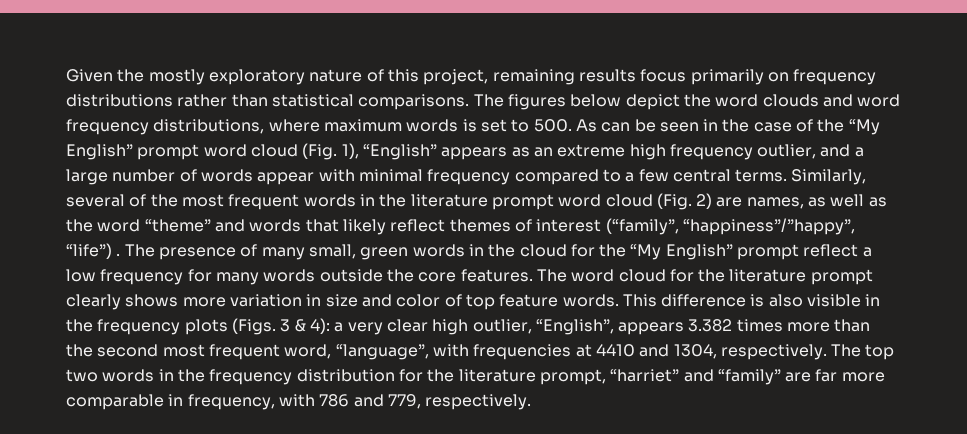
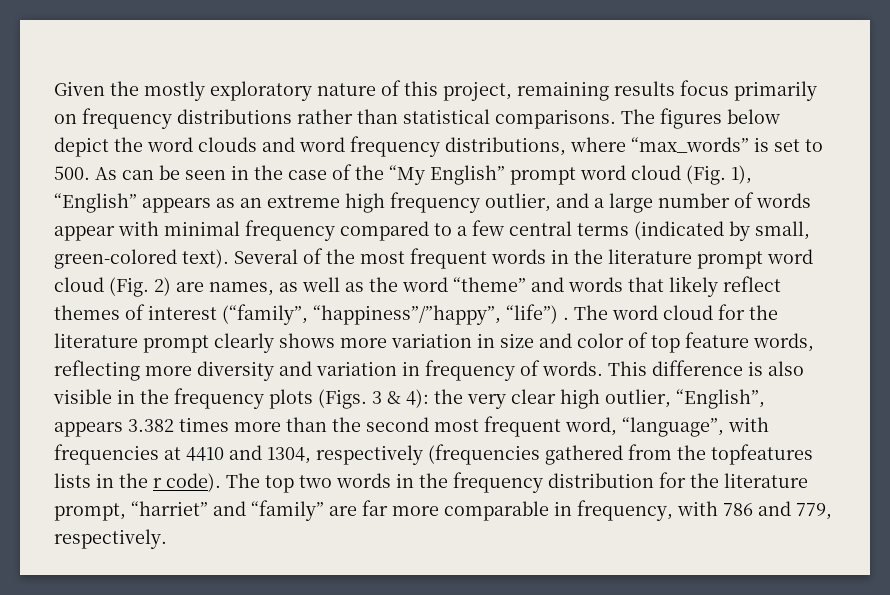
- The figures below depict the word clouds and word frequency distributions, where maximum words is set to 500. As can be seen in the case of the “My English” prompt word cloud (Fig. 1), “English” appears as an extreme high frequency outlier, and a large number of words appear with minimal frequency compared to a few central terms. Similarly, several of the most frequent words in the literature prompt word cloud (Fig. 2) are names, as well as the word “theme” and words that likely reflect themes of interest (“family”, “happiness”/”happy”, “life”) .
+ The figures below depict the word clouds and word frequency distributions, where “max_words” is set to 500. As can be seen in the case of the “My English” prompt word cloud (Fig. 1), “English” appears as an extreme high frequency outlier, and a large number of words appear with minimal frequency compared to a few central terms (indicated by small, green-colored text). Several of the most frequent words in the literature prompt word cloud (Fig. 2) are names, as well as the word “theme” and words that likely reflect themes of interest (“family”, “happiness”/”happy”, “life”) .
- The presence of many small, green words in the cloud for the “My English” prompt reflect a low frequency for many words outside the core features. The word cloud for the literature prompt clearly shows more variation in size and color of top feature words.
+ The word cloud for the literature prompt clearly shows more variation in size and color of top feature words, reflecting more diversity and variation in frequency of words.
- This difference is also visible in the frequency plots (Figs. 3 & 4): a very clear high outlier, “English”, appears 3.382 times more than the second most frequent word, “language”, with frequencies at 4410 and 1304, respectively.
+ This difference is also visible in the frequency plots (Figs. 3 & 4): the very clear high outlier, “English”, appears 3.382 times more than the second most frequent word, “language”, with frequencies at 4410 and 1304, respectively (frequencies gathered from the topfeatures lists in the r code).

